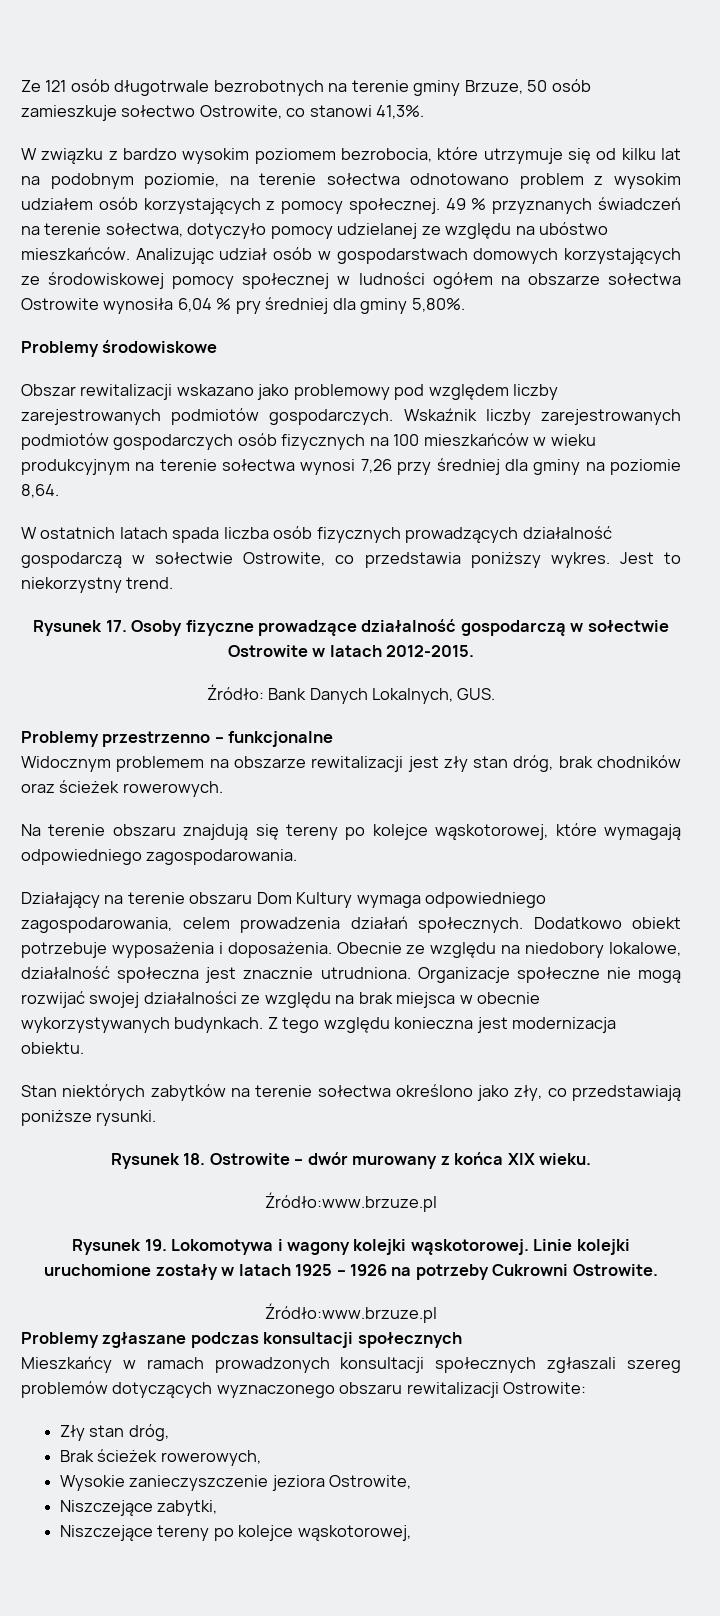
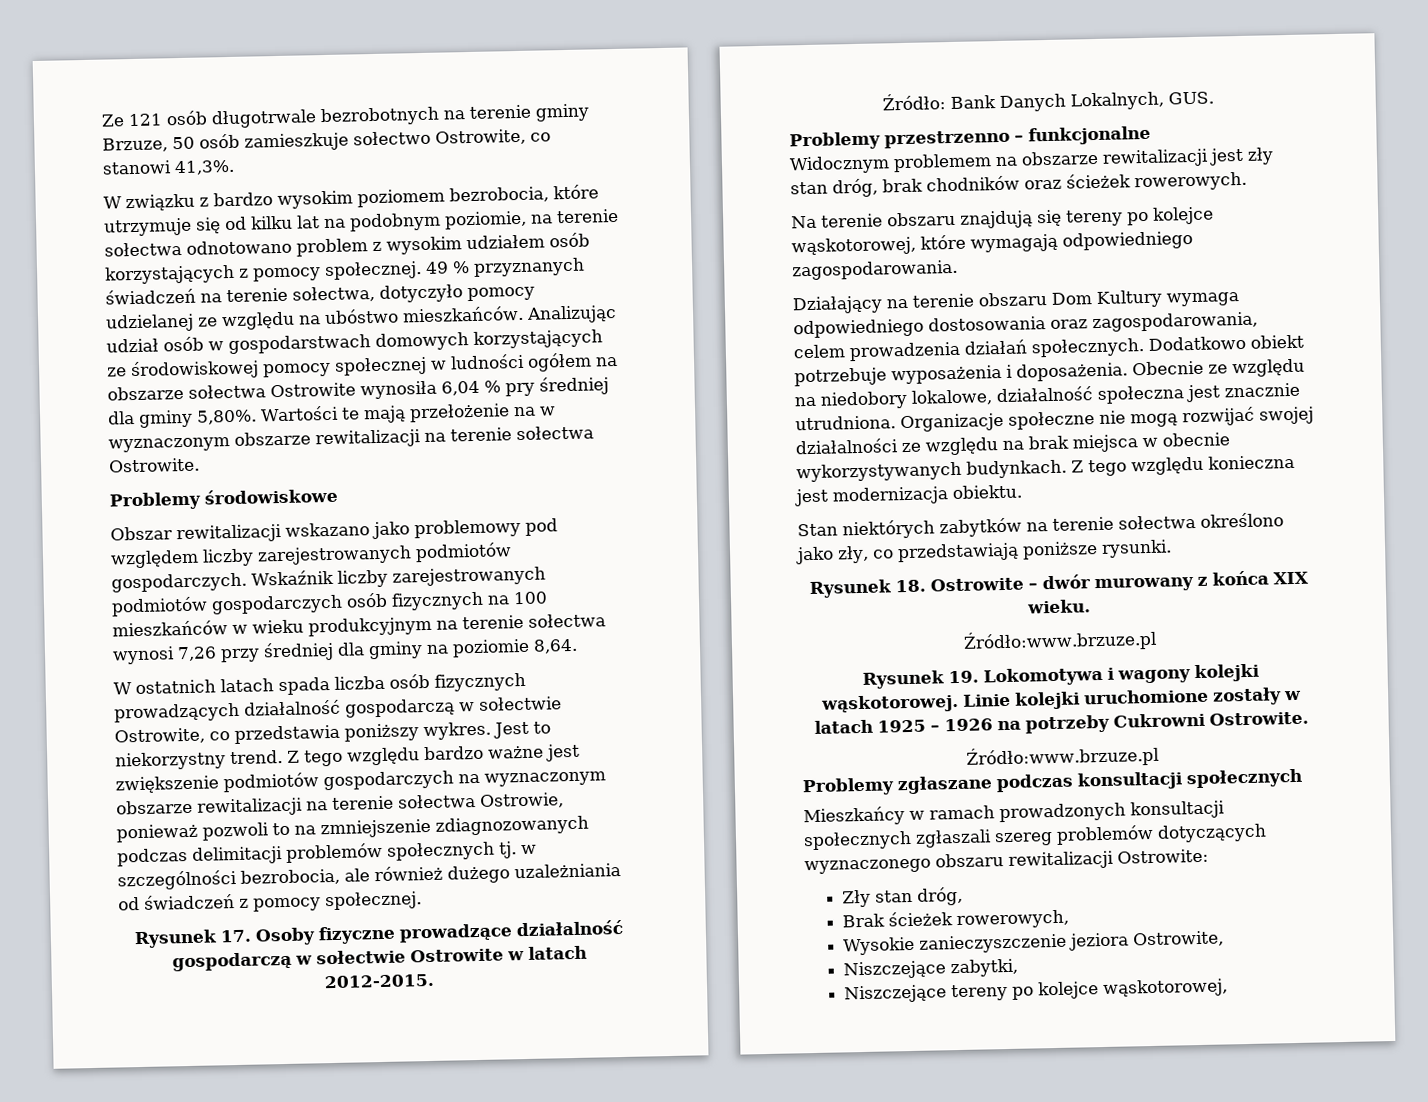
+ Wartości te mają przełożenie na w wyznaczonym obszarze rewitalizacji na terenie sołectwa Ostrowite.
+ Z tego względu bardzo ważne jest zwiększenie podmiotów gospodarczych na wyznaczonym obszarze rewitalizacji na terenie sołectwa Ostrowie, ponieważ pozwoli to na zmniejszenie zdiagnozowanych podczas delimitacji problemów społecznych tj. w szczególności bezrobocia, ale również dużego uzależniania od świadczeń z pomocy społecznej.
- Działający na terenie obszaru Dom Kultury wymaga odpowiedniego zagospodarowania, celem prowadzenia działań społecznych.
+ Działający na terenie obszaru Dom Kultury wymaga odpowiedniego dostosowania oraz zagospodarowania, celem prowadzenia działań społecznych.

